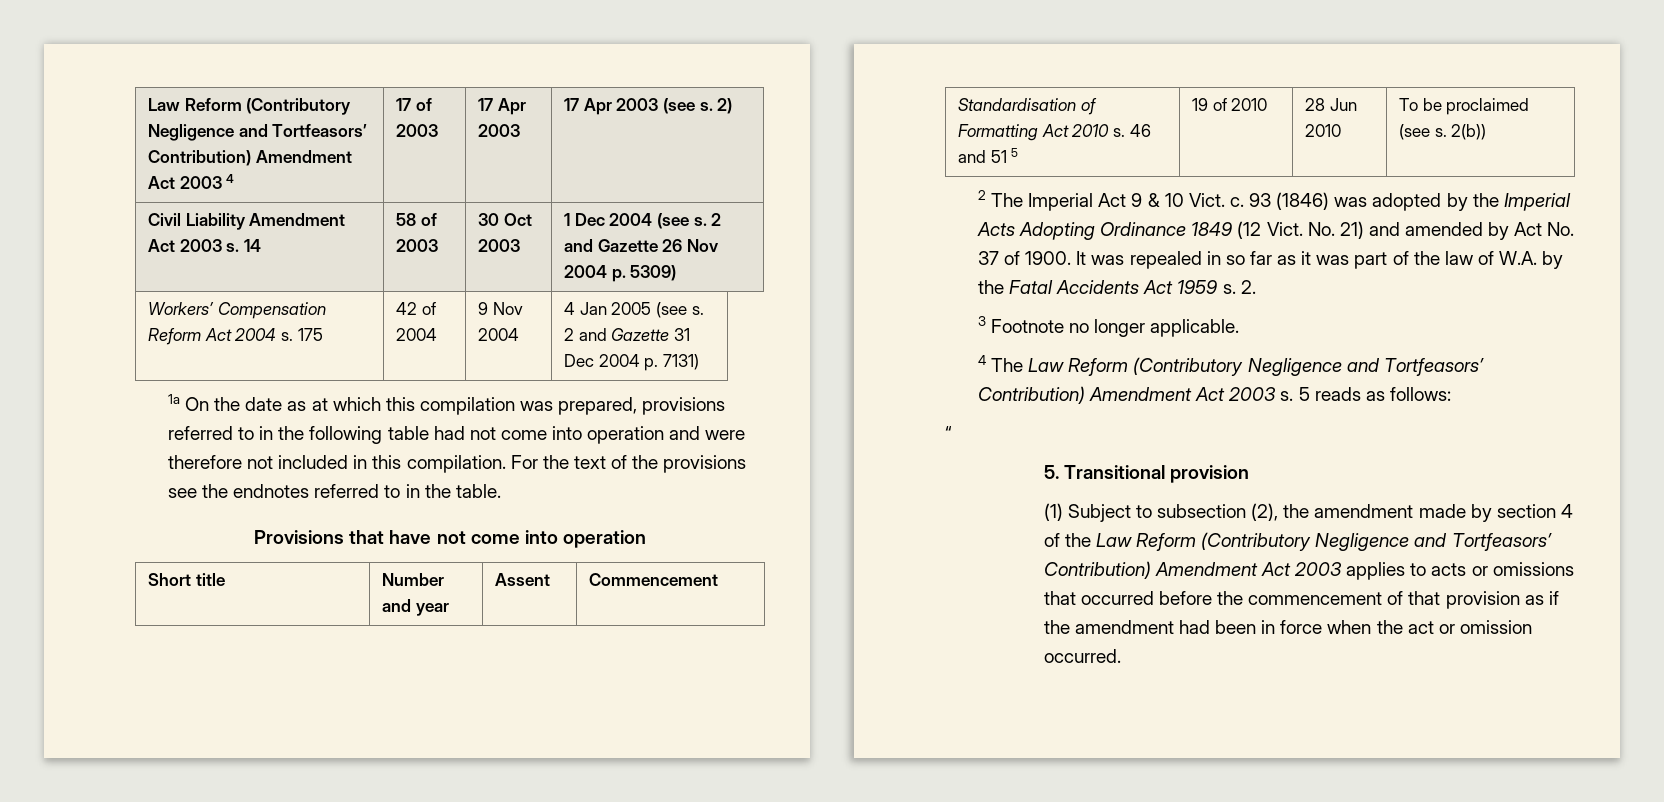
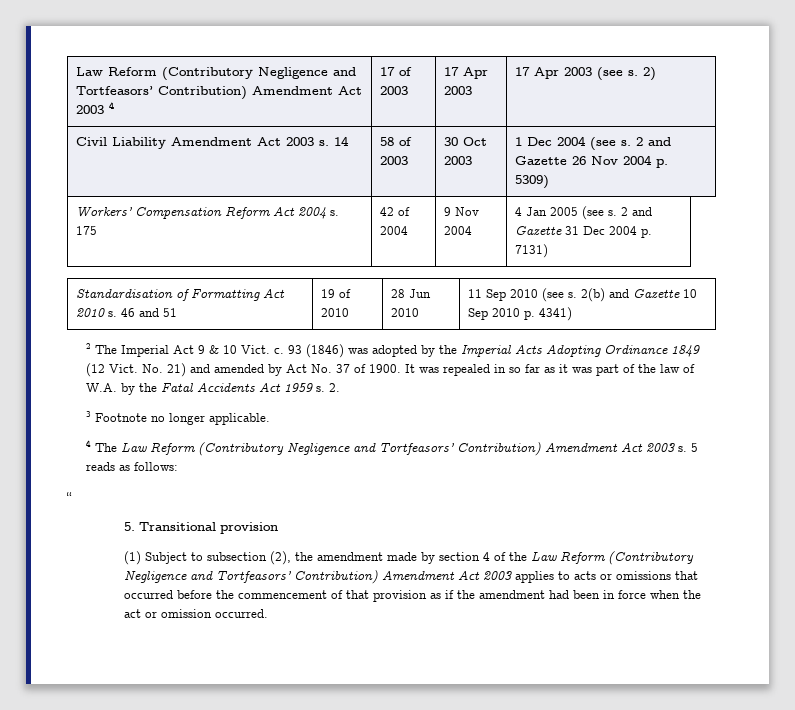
- 1a On the date as at which this compilation was prepared, provisions referred to in the following table had not come into operation and were therefore not included in this compilation. For the text of the provisions see the endnotes referred to in the table.
- Provisions that have not come into operation
- Short title | Number and year | Assent | Commencement
- Standardisation of Formatting Act 2010 s. 46 and 51 5 | 19 of 2010 | 28 Jun 2010 | To be proclaimed (see s. 2(b))
+ Standardisation of Formatting Act 2010 s. 46 and 51 | 19 of 2010 | 28 Jun 2010 | 11 Sep 2010 (see s. 2(b) and Gazette 10 Sep 2010 p. 4341)

